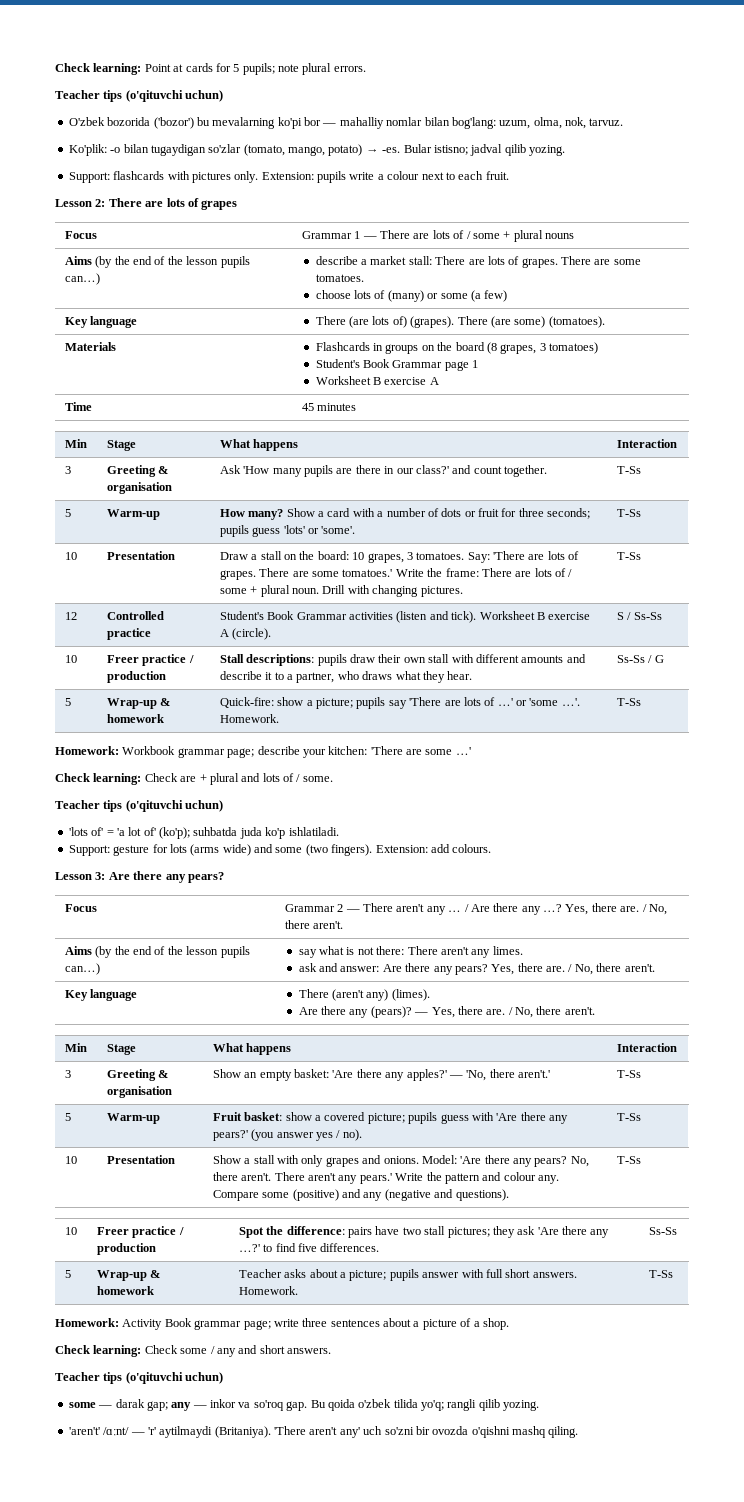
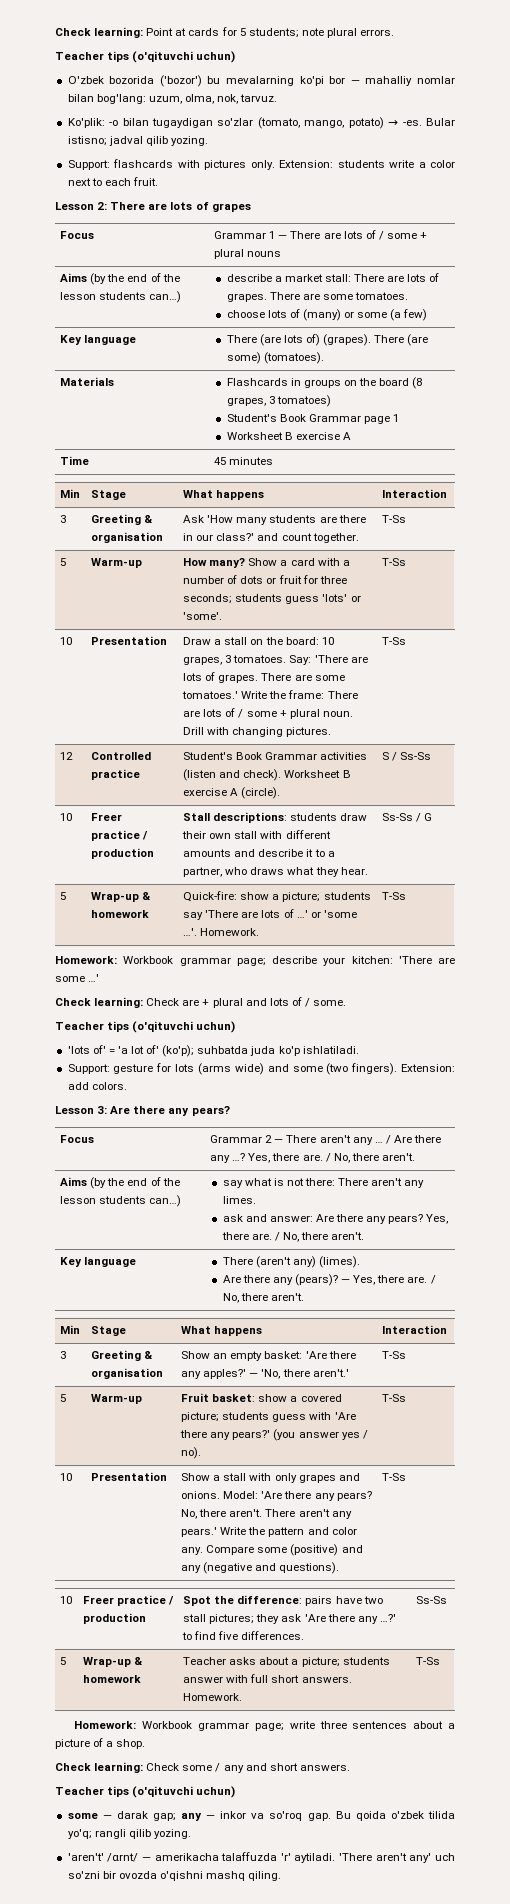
- Check learning: Point at cards for 5 pupils; note plural errors.
+ Check learning: Point at cards for 5 students; note plural errors.
- Extension: pupils write a colour next to each fruit.
+ Extension: students write a color next to each fruit.
- Aims (by the end of the lesson pupils can…) | describe a market stall: There are lots of grapes. There are some tomatoes.
+ Aims (by the end of the lesson students can…) | describe a market stall: There are lots of grapes. There are some tomatoes.
- 3 | Greeting & organisation | Ask 'How many pupils are there in our class?' and count together. | T-Ss
+ 3 | Greeting & organisation | Ask 'How many students are there in our class?' and count together. | T-Ss
- 5 | Warm-up | How many? Show a card with a number of dots or fruit for three seconds; pupils guess 'lots' or 'some'. | T-Ss
+ 5 | Warm-up | How many? Show a card with a number of dots or fruit for three seconds; students guess 'lots' or 'some'. | T-Ss
- 12 | Controlled practice | Student's Book Grammar activities (listen and tick). Worksheet B exercise A (circle). | S / Ss-Ss
+ 12 | Controlled practice | Student's Book Grammar activities (listen and check). Worksheet B exercise A (circle). | S / Ss-Ss
- 10 | Freer practice / production | Stall descriptions: pupils draw their own stall with different amounts and describe it to a partner, who draws what they hear. | Ss-Ss / G
+ 10 | Freer practice / production | Stall descriptions: students draw their own stall with different amounts and describe it to a partner, who draws what they hear. | Ss-Ss / G
- 5 | Wrap-up & homework | Quick-fire: show a picture; pupils say 'There are lots of …' or 'some …'. Homework. | T-Ss
+ 5 | Wrap-up & homework | Quick-fire: show a picture; students say 'There are lots of …' or 'some …'. Homework. | T-Ss
- Extension: add colours.
+ Extension: add colors.
- Aims (by the end of the lesson pupils can…) | say what is not there: There aren't any limes.
+ Aims (by the end of the lesson students can…) | say what is not there: There aren't any limes.
- 5 | Warm-up | Fruit basket: show a covered picture; pupils guess with 'Are there any pears?' (you answer yes / no). | T-Ss
+ 5 | Warm-up | Fruit basket: show a covered picture; students guess with 'Are there any pears?' (you answer yes / no). | T-Ss
- 10 | Presentation | Show a stall with only grapes and onions. Model: 'Are there any pears? No, there aren't. There aren't any pears.' Write the pattern and colour any. Compare some (positive) and any (negative and questions). | T-Ss
+ 10 | Presentation | Show a stall with only grapes and onions. Model: 'Are there any pears? No, there aren't. There aren't any pears.' Write the pattern and color any. Compare some (positive) and any (negative and questions). | T-Ss
- 5 | Wrap-up & homework | Teacher asks about a picture; pupils answer with full short answers. Homework. | T-Ss
+ 5 | Wrap-up & homework | Teacher asks about a picture; students answer with full short answers. Homework. | T-Ss
- Homework: Activity Book grammar page; write three sentences about a picture of a shop.
+ Homework: Workbook grammar page; write three sentences about a picture of a shop.
- 'aren't' /ɑːnt/ — 'r' aytilmaydi (Britaniya).
+ 'aren't' /ɑrnt/ — amerikacha talaffuzda 'r' aytiladi.

